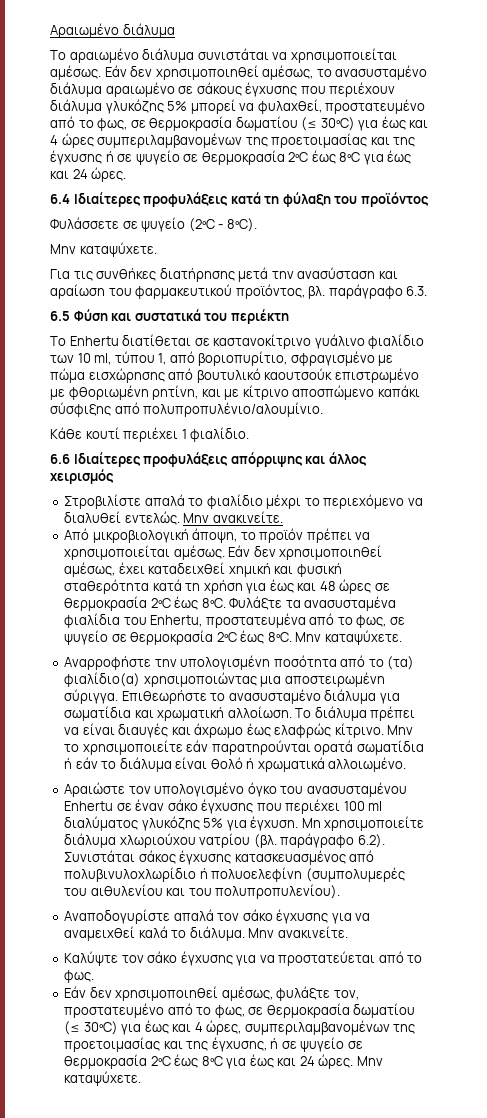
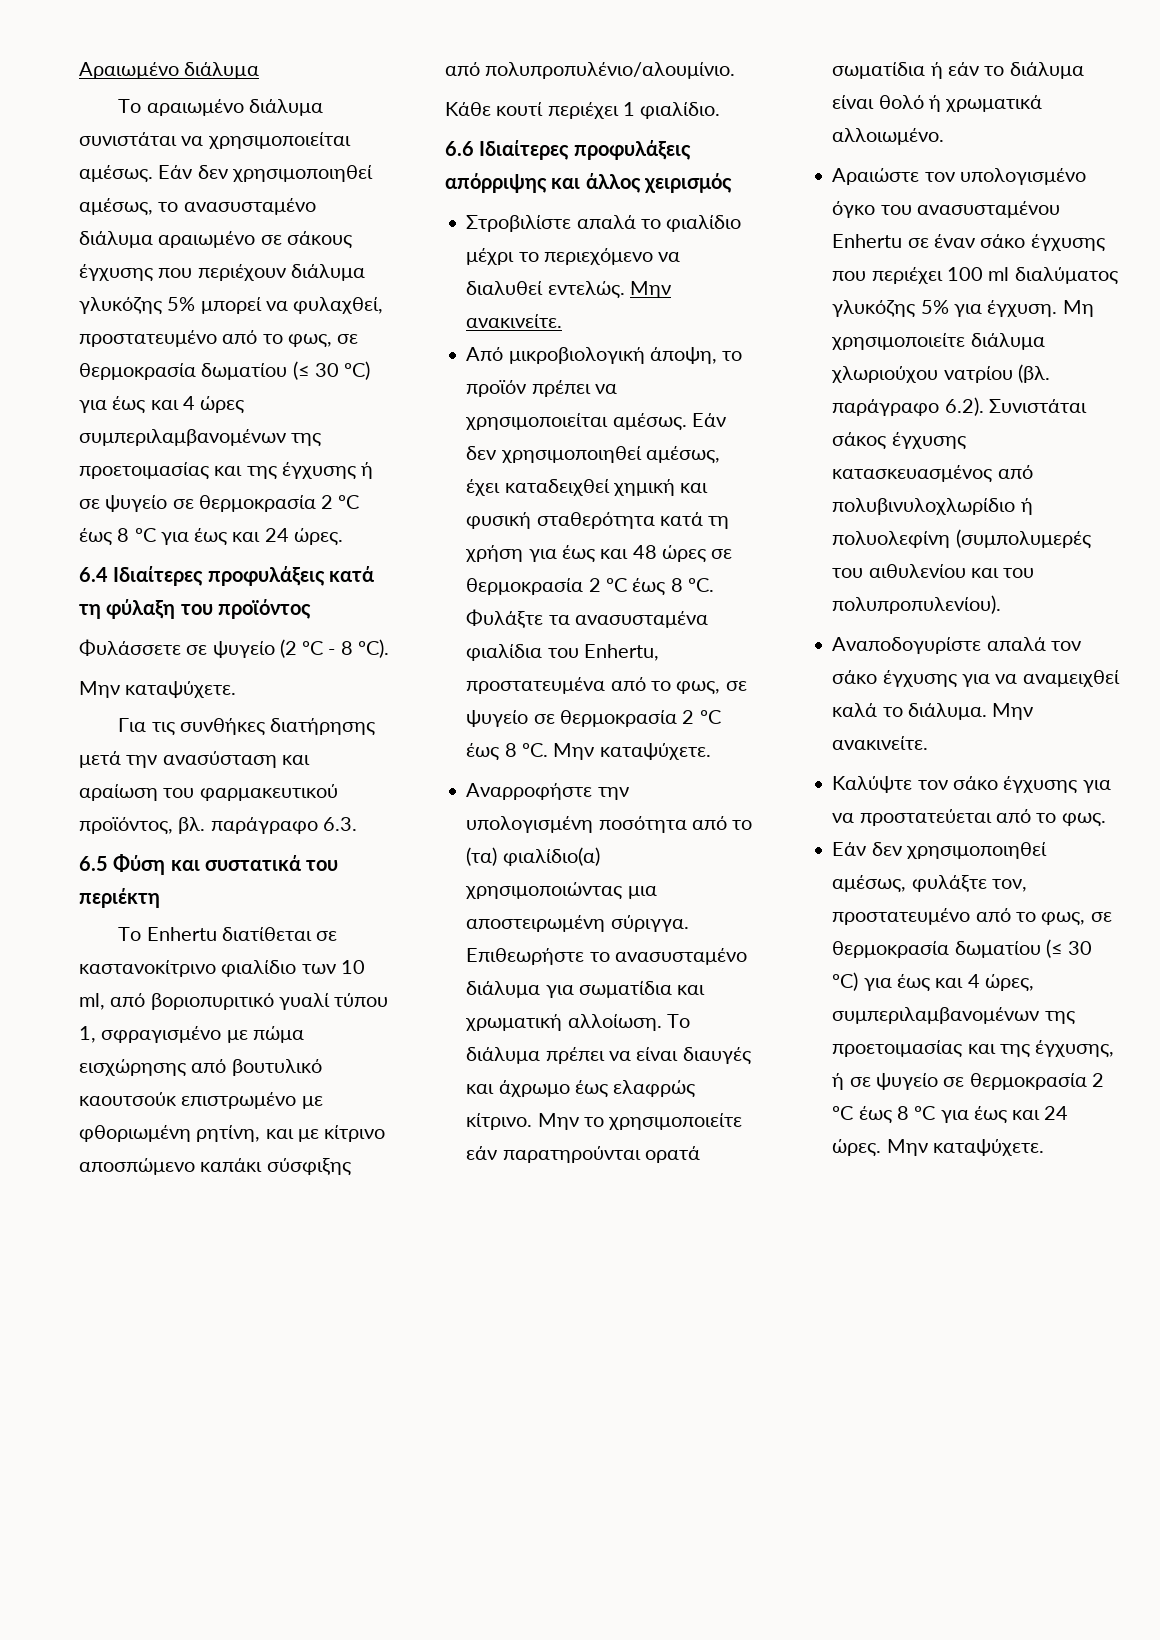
- Εάν δεν χρησιμοποιηθεί αμέσως, το ανασυσταμένο διάλυμα αραιωμένο σε σάκους έγχυσης που περιέχουν διάλυμα γλυκόζης 5% μπορεί να φυλαχθεί, προστατευμένο από το φως, σε θερμοκρασία δωματίου (≤ 30ºC) για έως και 4 ώρες συμπεριλαμβανομένων της προετοιμασίας και της έγχυσης ή σε ψυγείο σε θερμοκρασία 2ºC έως 8ºC για έως και 24 ώρες.
+ Εάν δεν χρησιμοποιηθεί αμέσως, το ανασυσταμένο διάλυμα αραιωμένο σε σάκους έγχυσης που περιέχουν διάλυμα γλυκόζης 5% μπορεί να φυλαχθεί, προστατευμένο από το φως, σε θερμοκρασία δωματίου (≤ 30 ºC) για έως και 4 ώρες συμπεριλαμβανομένων της προετοιμασίας και της έγχυσης ή σε ψυγείο σε θερμοκρασία 2 ºC έως 8 ºC για έως και 24 ώρες.
- Φυλάσσετε σε ψυγείο (2ºC - 8ºC).
+ Φυλάσσετε σε ψυγείο (2 ºC - 8 ºC).
- Το Enhertu διατίθεται σε καστανοκίτρινο γυάλινο φιαλίδιο των 10 ml, τύπου 1, από βοριοπυρίτιο, σφραγισμένο με πώμα εισχώρησης από βουτυλικό καουτσούκ επιστρωμένο με φθοριωμένη ρητίνη, και με κίτρινο αποσπώμενο καπάκι σύσφιξης από πολυπροπυλένιο/αλουμίνιο.
+ Το Enhertu διατίθεται σε καστανοκίτρινο φιαλίδιο των 10 ml, από βοριοπυριτικό γυαλί τύπου 1, σφραγισμένο με πώμα εισχώρησης από βουτυλικό καουτσούκ επιστρωμένο με φθοριωμένη ρητίνη, και με κίτρινο αποσπώμενο καπάκι σύσφιξης από πολυπροπυλένιο/αλουμίνιο.
- Εάν δεν χρησιμοποιηθεί αμέσως, έχει καταδειχθεί χημική και φυσική σταθερότητα κατά τη χρήση για έως και 48 ώρες σε θερμοκρασία 2ºC έως 8ºC.
+ Εάν δεν χρησιμοποιηθεί αμέσως, έχει καταδειχθεί χημική και φυσική σταθερότητα κατά τη χρήση για έως και 48 ώρες σε θερμοκρασία 2 ºC έως 8 ºC.
- Φυλάξτε τα ανασυσταμένα φιαλίδια του Enhertu, προστατευμένα από το φως, σε ψυγείο σε θερμοκρασία 2ºC έως 8ºC.
+ Φυλάξτε τα ανασυσταμένα φιαλίδια του Enhertu, προστατευμένα από το φως, σε ψυγείο σε θερμοκρασία 2 ºC έως 8 ºC.
- Μη χρησιμοποιείτε διάλυμα χλωριούχου νατρίου (βλ. παράγραφο 6.2). Συνιστάται σάκος έγχυσης κατασκευασμένος από πολυβινυλοχλωρίδιο ή πολυοελεφίνη (συμπολυμερές του αιθυλενίου και του πολυπροπυλενίου).
+ Μη χρησιμοποιείτε διάλυμα χλωριούχου νατρίου (βλ. παράγραφο 6.2). Συνιστάται σάκος έγχυσης κατασκευασμένος από πολυβινυλοχλωρίδιο ή πολυολεφίνη (συμπολυμερές του αιθυλενίου και του πολυπροπυλενίου).
- Εάν δεν χρησιμοποιηθεί αμέσως, φυλάξτε τον, προστατευμένο από το φως, σε θερμοκρασία δωματίου (≤ 30ºC) για έως και 4 ώρες, συμπεριλαμβανομένων της προετοιμασίας και της έγχυσης, ή σε ψυγείο σε θερμοκρασία 2ºC έως 8ºC για έως και 24 ώρες.
+ Εάν δεν χρησιμοποιηθεί αμέσως, φυλάξτε τον, προστατευμένο από το φως, σε θερμοκρασία δωματίου (≤ 30 ºC) για έως και 4 ώρες, συμπεριλαμβανομένων της προετοιμασίας και της έγχυσης, ή σε ψυγείο σε θερμοκρασία 2 ºC έως 8 ºC για έως και 24 ώρες.

